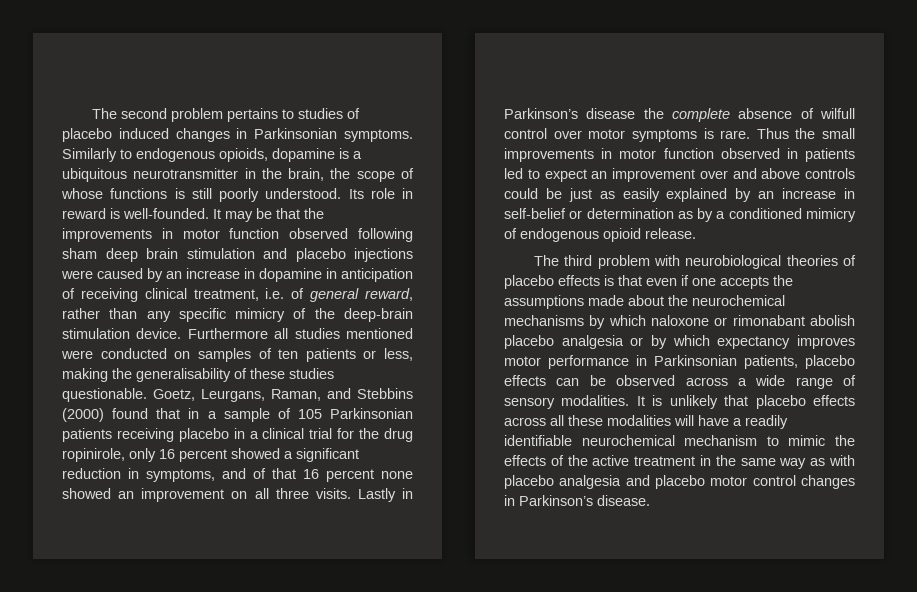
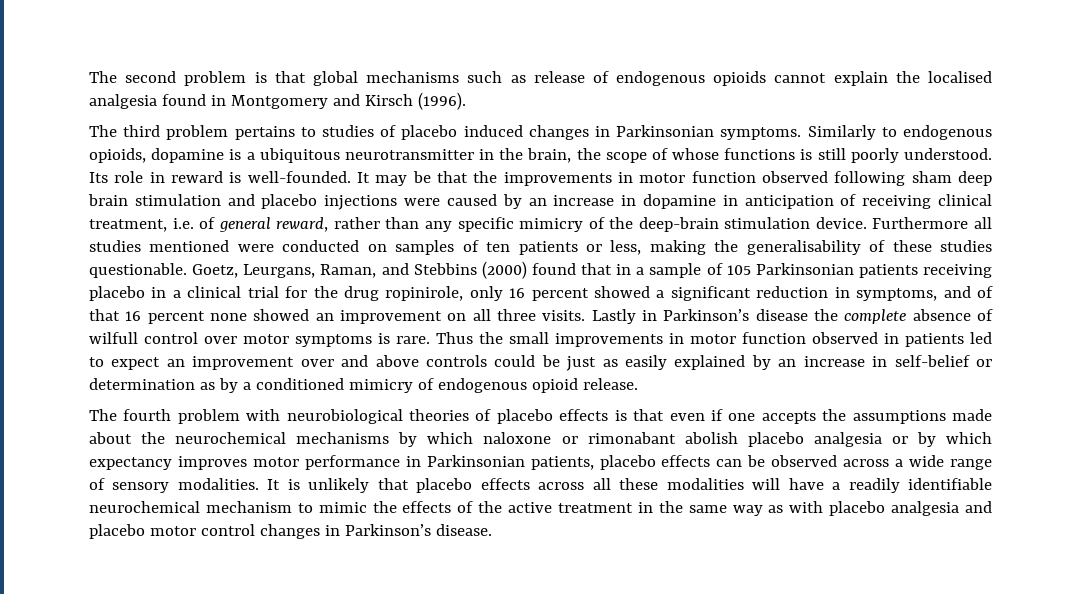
- The second problem pertains to studies of placebo induced changes in Parkinsonian symptoms.
+ The second problem is that global mechanisms such as release of endogenous opioids cannot explain the localised analgesia found in Montgomery and Kirsch (1996).
+ The third problem pertains to studies of placebo induced changes in Parkinsonian symptoms.
- The third problem with neurobiological theories of placebo effects is that even if one accepts the assumptions made about the neurochemical mechanisms by which naloxone or rimonabant abolish placebo analgesia or by which expectancy improves motor performance in Parkinsonian patients, placebo effects can be observed across a wide range of sensory modalities.
+ The fourth problem with neurobiological theories of placebo effects is that even if one accepts the assumptions made about the neurochemical mechanisms by which naloxone or rimonabant abolish placebo analgesia or by which expectancy improves motor performance in Parkinsonian patients, placebo effects can be observed across a wide range of sensory modalities.

